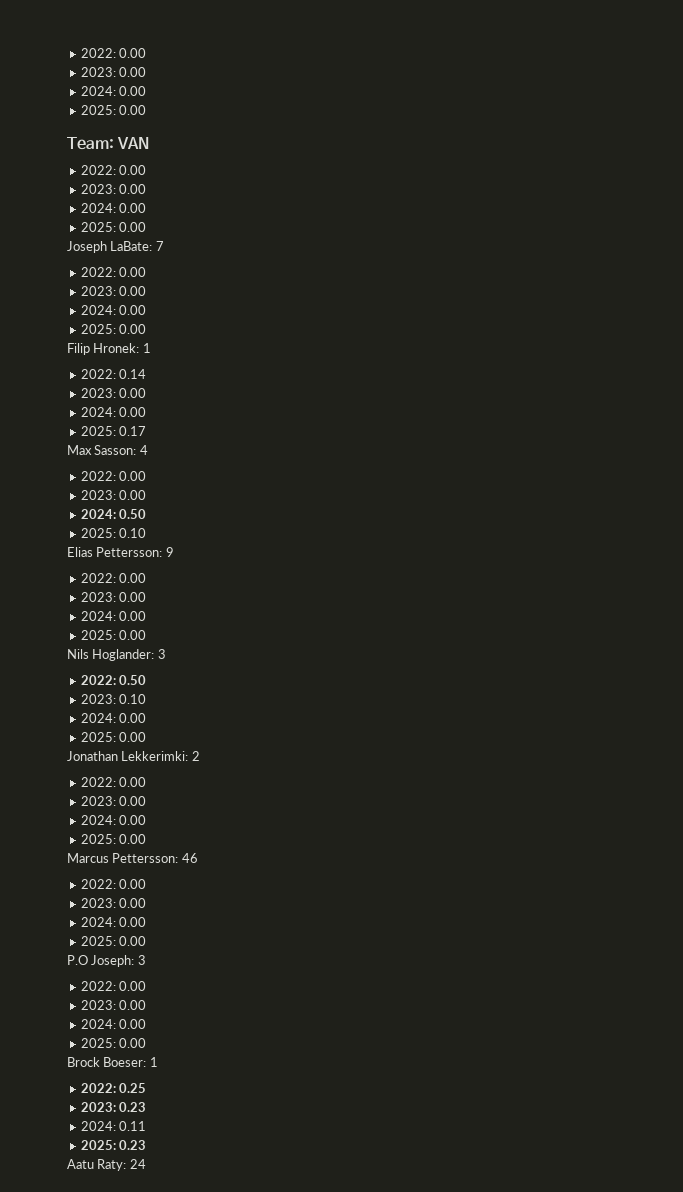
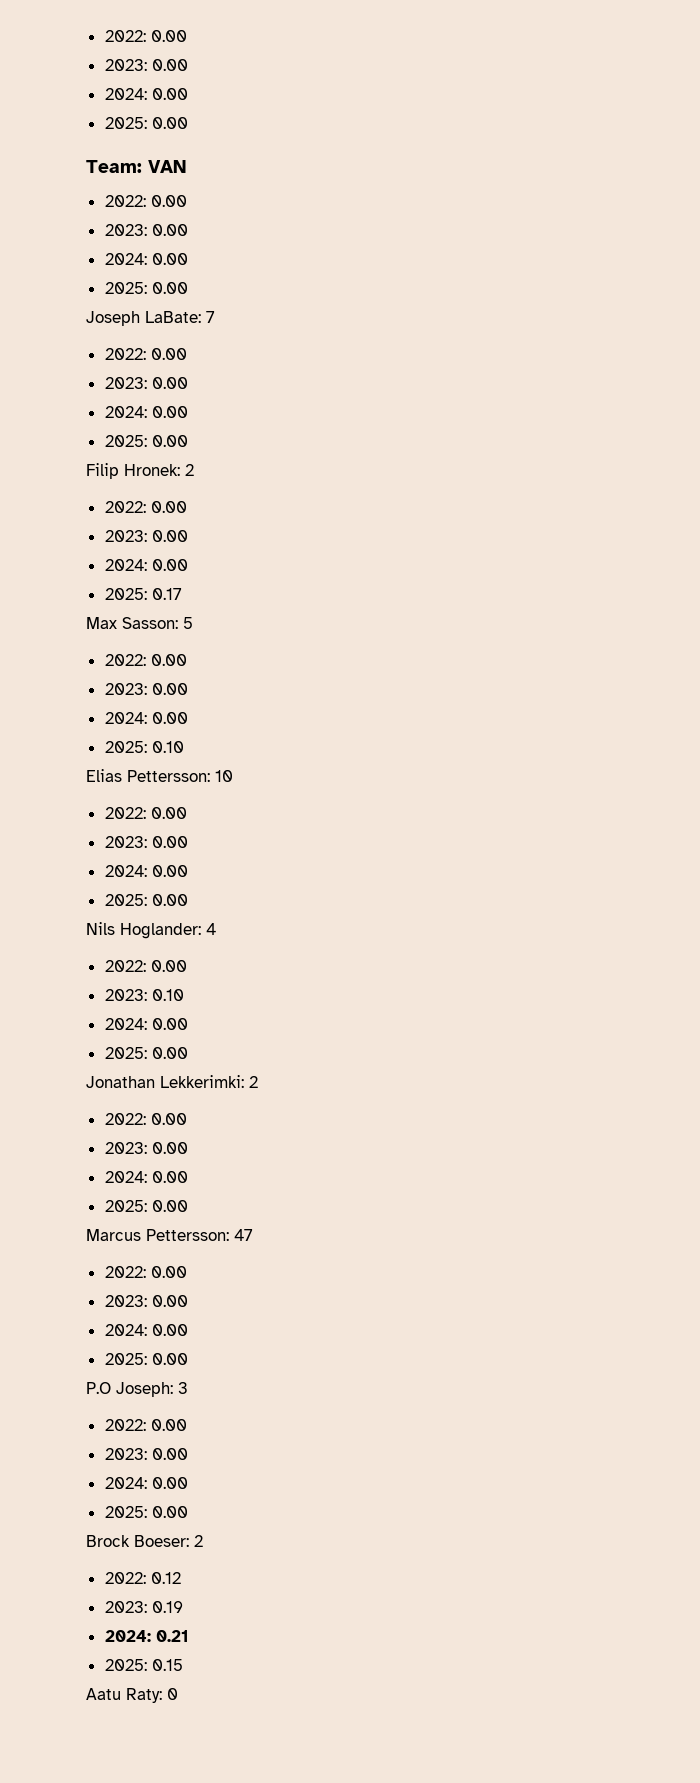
- Filip Hronek: 1
- 2022: 0.14
+ Filip Hronek: 2
+ 2022: 0.00
- Max Sasson: 4
+ Max Sasson: 5
  2022: 0.00
  2023: 0.00
- 2024: 0.50
+ 2024: 0.00
- Elias Pettersson: 9
+ Elias Pettersson: 10
- Nils Hoglander: 3
- 2022: 0.50
+ Nils Hoglander: 4
+ 2022: 0.00
- Marcus Pettersson: 46
+ Marcus Pettersson: 47
- Brock Boeser: 1
- 2022: 0.25
- 2023: 0.23
- 2024: 0.11
- 2025: 0.23
+ Brock Boeser: 2
+ 2022: 0.12
+ 2023: 0.19
+ 2024: 0.21
+ 2025: 0.15
- Aatu Raty: 24
+ Aatu Raty: 0

